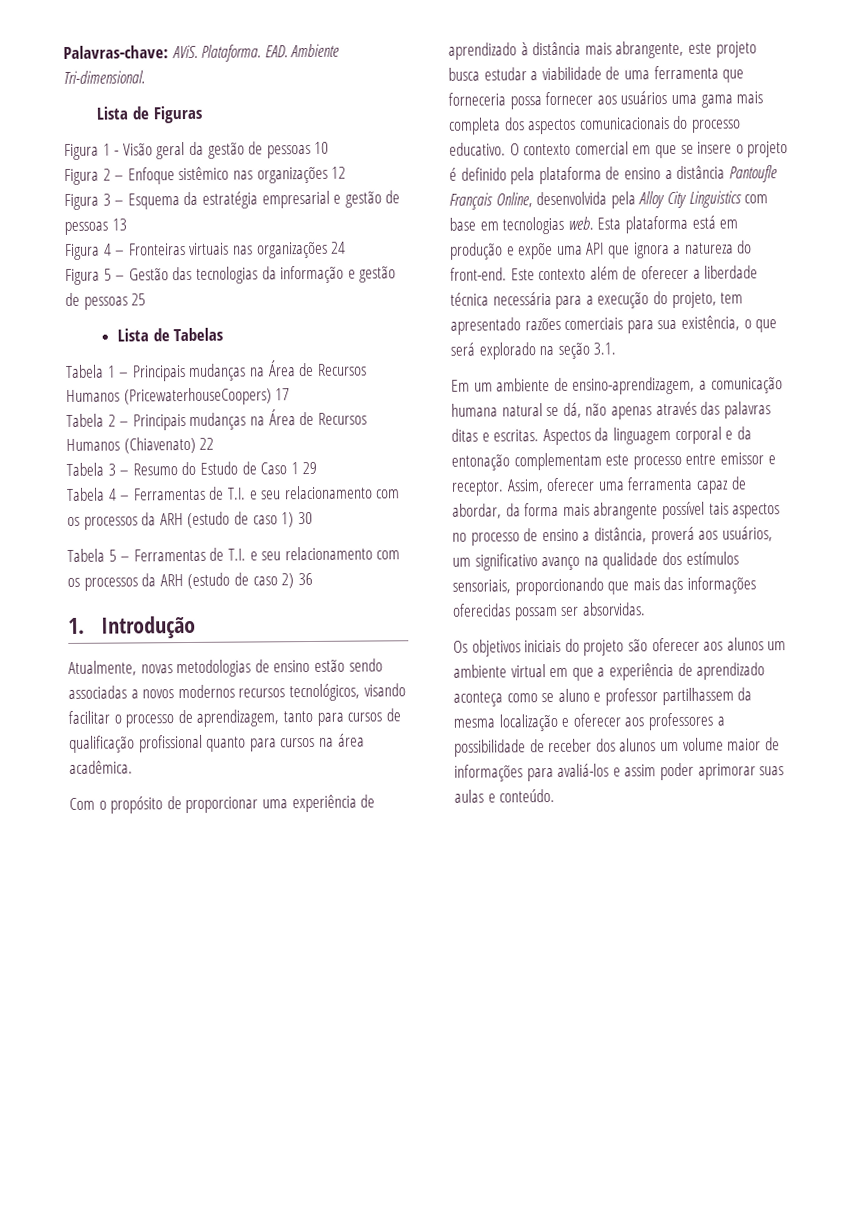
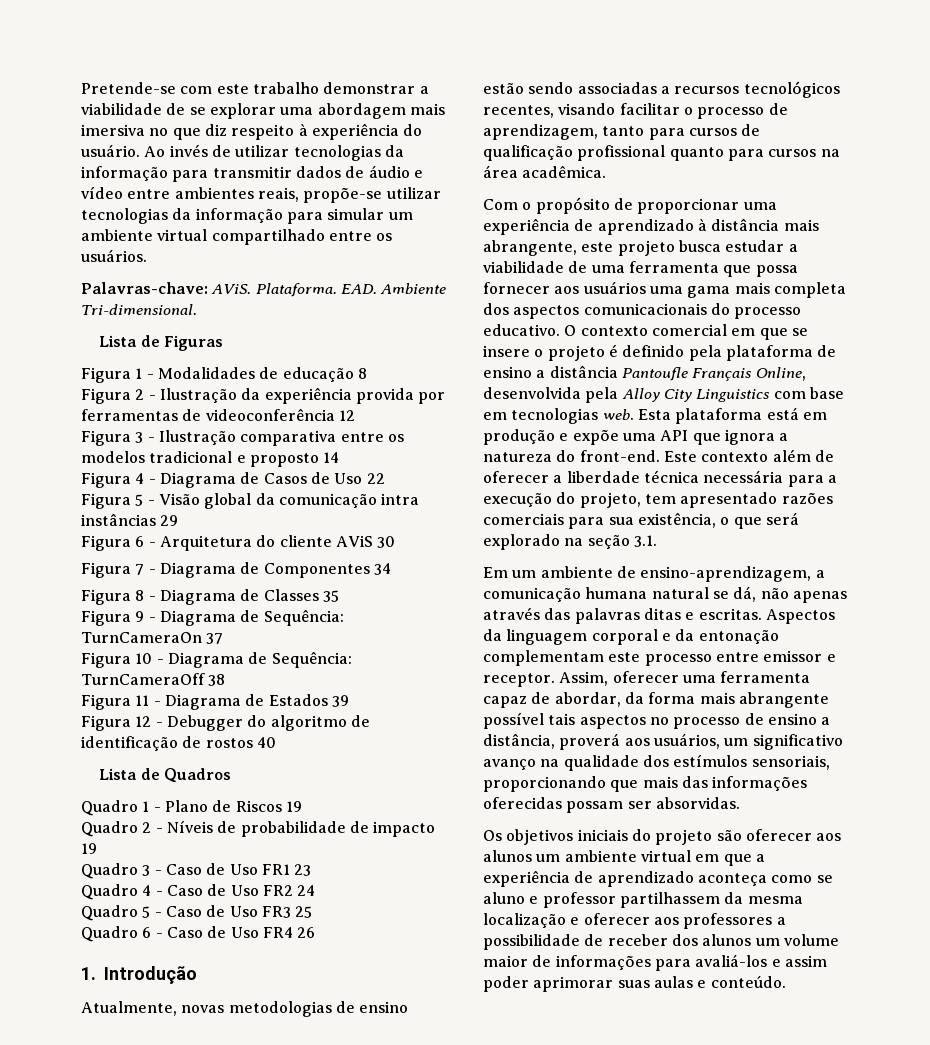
+ Pretende-se com este trabalho demonstrar a viabilidade de se explorar uma abordagem mais imersiva no que diz respeito à experiência do usuário. Ao invés de utilizar tecnologias da informação para transmitir dados de áudio e vídeo entre ambientes reais, propõe-se utilizar tecnologias da informação para simular um ambiente virtual compartilhado entre os usuários.
- Figura 1 - Visão geral da gestão de pessoas 10
- Figura 2 – Enfoque sistêmico nas organizações 12
- Figura 3 – Esquema da estratégia empresarial e gestão de pessoas 13
- Figura 4 – Fronteiras virtuais nas organizações 24
- Figura 5 – Gestão das tecnologias da informação e gestão de pessoas 25
- Lista de Tabelas
- Tabela 1 – Principais mudanças na Área de Recursos Humanos (PricewaterhouseCoopers) 17
- Tabela 2 – Principais mudanças na Área de Recursos Humanos (Chiavenato) 22
- Tabela 3 – Resumo do Estudo de Caso 1 29
- Tabela 4 – Ferramentas de T.I. e seu relacionamento com os processos da ARH (estudo de caso 1) 30
- Tabela 5 – Ferramentas de T.I. e seu relacionamento com os processos da ARH (estudo de caso 2) 36
+ Figura 1 - Modalidades de educação 8
+ Figura 2 - Ilustração da experiência provida por ferramentas de videoconferência 12
+ Figura 3 - Ilustração comparativa entre os modelos tradicional e proposto 14
+ Figura 4 - Diagrama de Casos de Uso 22
+ Figura 5 - Visão global da comunicação intra instâncias 29
+ Figura 6 - Arquitetura do cliente AViS 30
+ Figura 7 - Diagrama de Componentes 34
+ Figura 8 - Diagrama de Classes 35
+ Figura 9 - Diagrama de Sequência: TurnCameraOn 37
+ Figura 10 - Diagrama de Sequência: TurnCameraOff 38
+ Figura 11 - Diagrama de Estados 39
+ Figura 12 - Debugger do algoritmo de identificação de rostos 40
+ Lista de Quadros
+ Quadro 1 - Plano de Riscos 19
+ Quadro 2 - Níveis de probabilidade de impacto 19
+ Quadro 3 - Caso de Uso FR1 23
+ Quadro 4 - Caso de Uso FR2 24
+ Quadro 5 - Caso de Uso FR3 25
+ Quadro 6 - Caso de Uso FR4 26
- Atualmente, novas metodologias de ensino estão sendo associadas a novos modernos recursos tecnológicos, visando facilitar o processo de aprendizagem, tanto para cursos de qualificação profissional quanto para cursos na área acadêmica.
+ Atualmente, novas metodologias de ensino estão sendo associadas a recursos tecnológicos recentes, visando facilitar o processo de aprendizagem, tanto para cursos de qualificação profissional quanto para cursos na área acadêmica.
- Com o propósito de proporcionar uma experiência de aprendizado à distância mais abrangente, este projeto busca estudar a viabilidade de uma ferramenta que forneceria possa fornecer aos usuários uma gama mais completa dos aspectos comunicacionais do processo educativo.
+ Com o propósito de proporcionar uma experiência de aprendizado à distância mais abrangente, este projeto busca estudar a viabilidade de uma ferramenta que possa fornecer aos usuários uma gama mais completa dos aspectos comunicacionais do processo educativo.

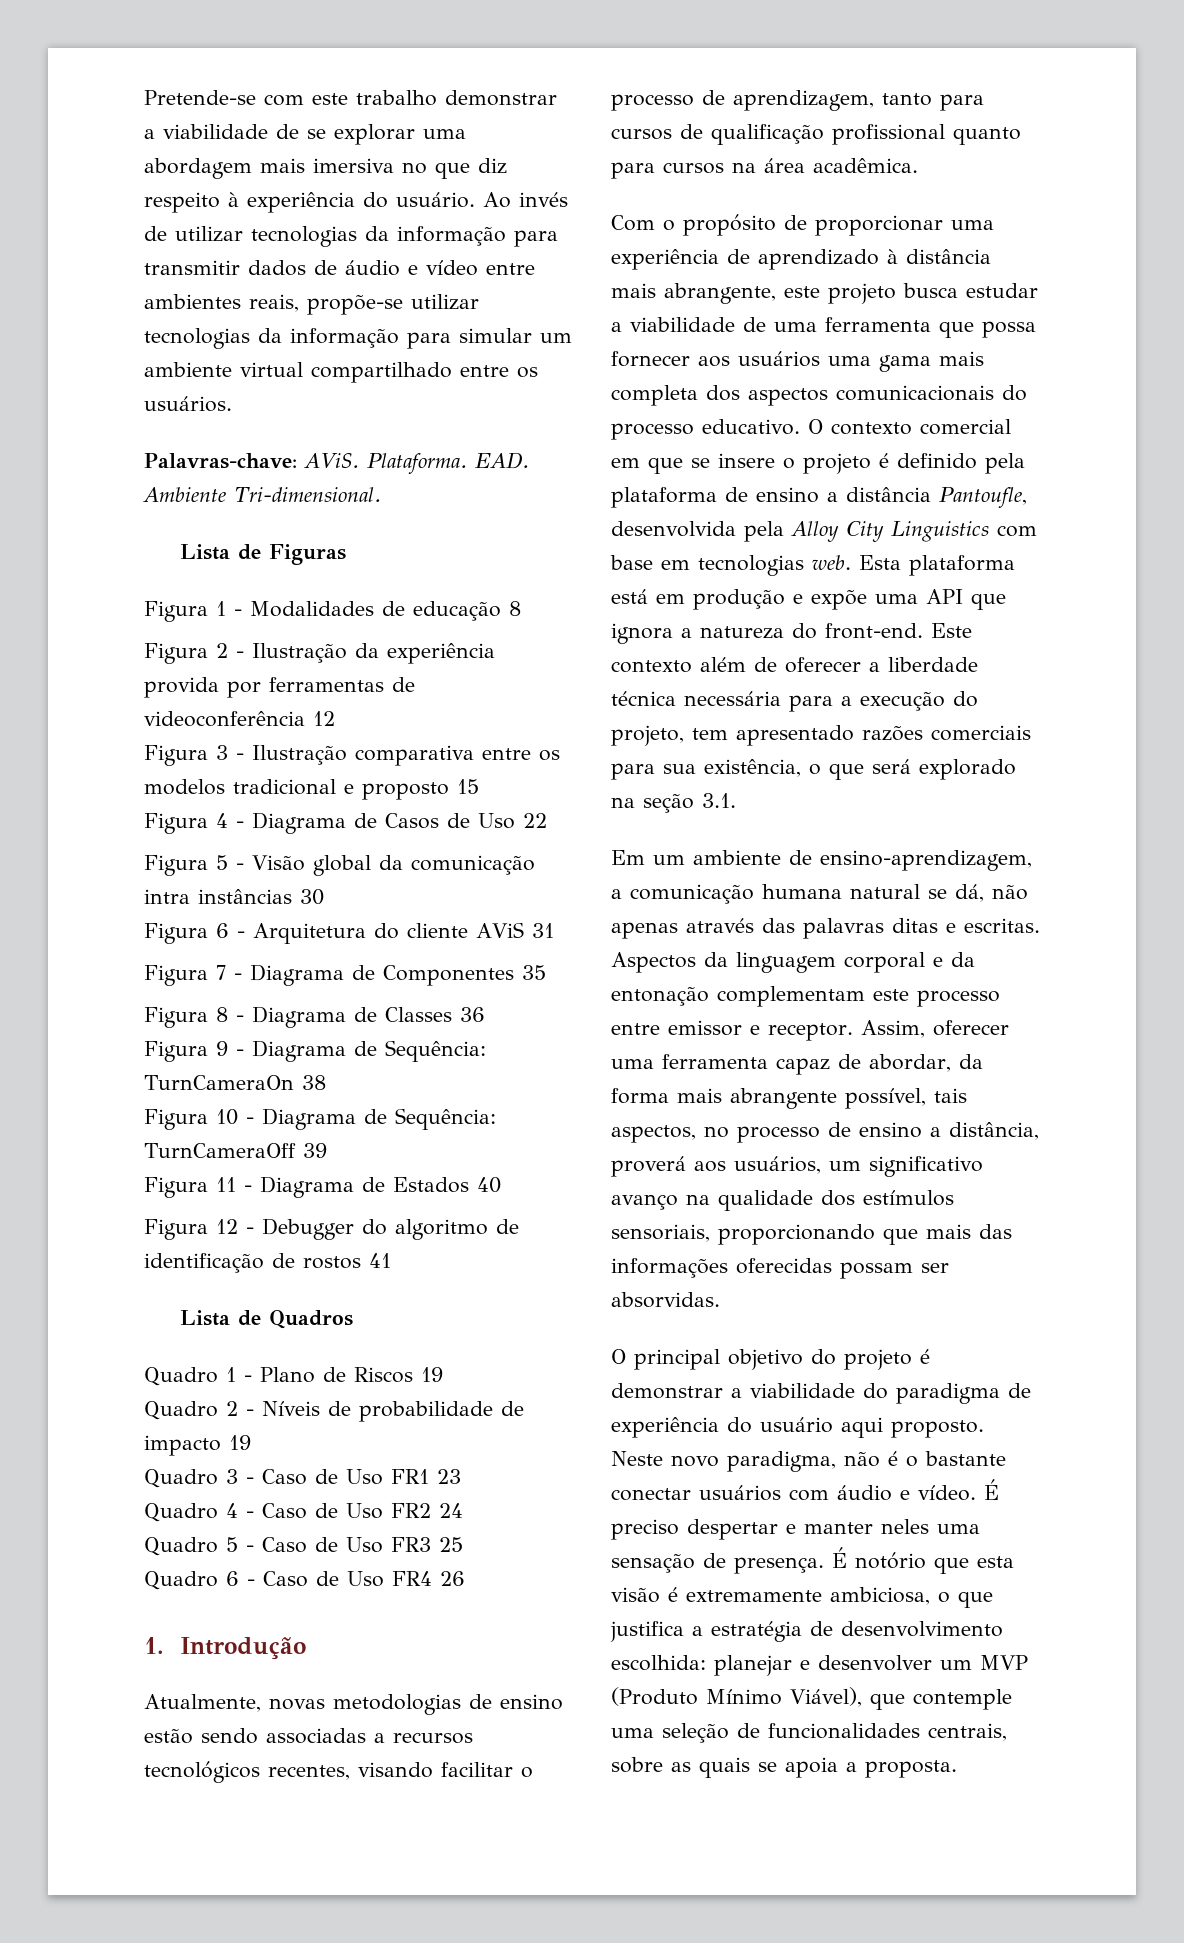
- Figura 3 - Ilustração comparativa entre os modelos tradicional e proposto 14
+ Figura 3 - Ilustração comparativa entre os modelos tradicional e proposto 15
- Figura 5 - Visão global da comunicação intra instâncias 29
+ Figura 5 - Visão global da comunicação intra instâncias 30
- Figura 6 - Arquitetura do cliente AViS 30
+ Figura 6 - Arquitetura do cliente AViS 31
- Figura 7 - Diagrama de Componentes 34
+ Figura 7 - Diagrama de Componentes 35
- Figura 8 - Diagrama de Classes 35
+ Figura 8 - Diagrama de Classes 36
- Figura 9 - Diagrama de Sequência: TurnCameraOn 37
+ Figura 9 - Diagrama de Sequência: TurnCameraOn 38
- Figura 10 - Diagrama de Sequência: TurnCameraOff 38
+ Figura 10 - Diagrama de Sequência: TurnCameraOff 39
- Figura 11 - Diagrama de Estados 39
+ Figura 11 - Diagrama de Estados 40
- Figura 12 - Debugger do algoritmo de identificação de rostos 40
+ Figura 12 - Debugger do algoritmo de identificação de rostos 41
- O contexto comercial em que se insere o projeto é definido pela plataforma de ensino a distância Pantoufle Français Online, desenvolvida pela Alloy City Linguistics com base em tecnologias web.
+ O contexto comercial em que se insere o projeto é definido pela plataforma de ensino a distância Pantoufle, desenvolvida pela Alloy City Linguistics com base em tecnologias web.
- Assim, oferecer uma ferramenta capaz de abordar, da forma mais abrangente possível tais aspectos no processo de ensino a distância, proverá aos usuários, um significativo avanço na qualidade dos estímulos sensoriais, proporcionando que mais das informações oferecidas possam ser absorvidas.
+ Assim, oferecer uma ferramenta capaz de abordar, da forma mais abrangente possível, tais aspectos, no processo de ensino a distância, proverá aos usuários, um significativo avanço na qualidade dos estímulos sensoriais, proporcionando que mais das informações oferecidas possam ser absorvidas.
- Os objetivos iniciais do projeto são oferecer aos alunos um ambiente virtual em que a experiência de aprendizado aconteça como se aluno e professor partilhassem da mesma localização e oferecer aos professores a possibilidade de receber dos alunos um volume maior de informações para avaliá-los e assim poder aprimorar suas aulas e conteúdo.
+ O principal objetivo do projeto é demonstrar a viabilidade do paradigma de experiência do usuário aqui proposto. Neste novo paradigma, não é o bastante conectar usuários com áudio e vídeo. É preciso despertar e manter neles uma sensação de presença. É notório que esta visão é extremamente ambiciosa, o que justifica a estratégia de desenvolvimento escolhida: planejar e desenvolver um MVP (Produto Mínimo Viável), que contemple uma seleção de funcionalidades centrais, sobre as quais se apoia a proposta.

